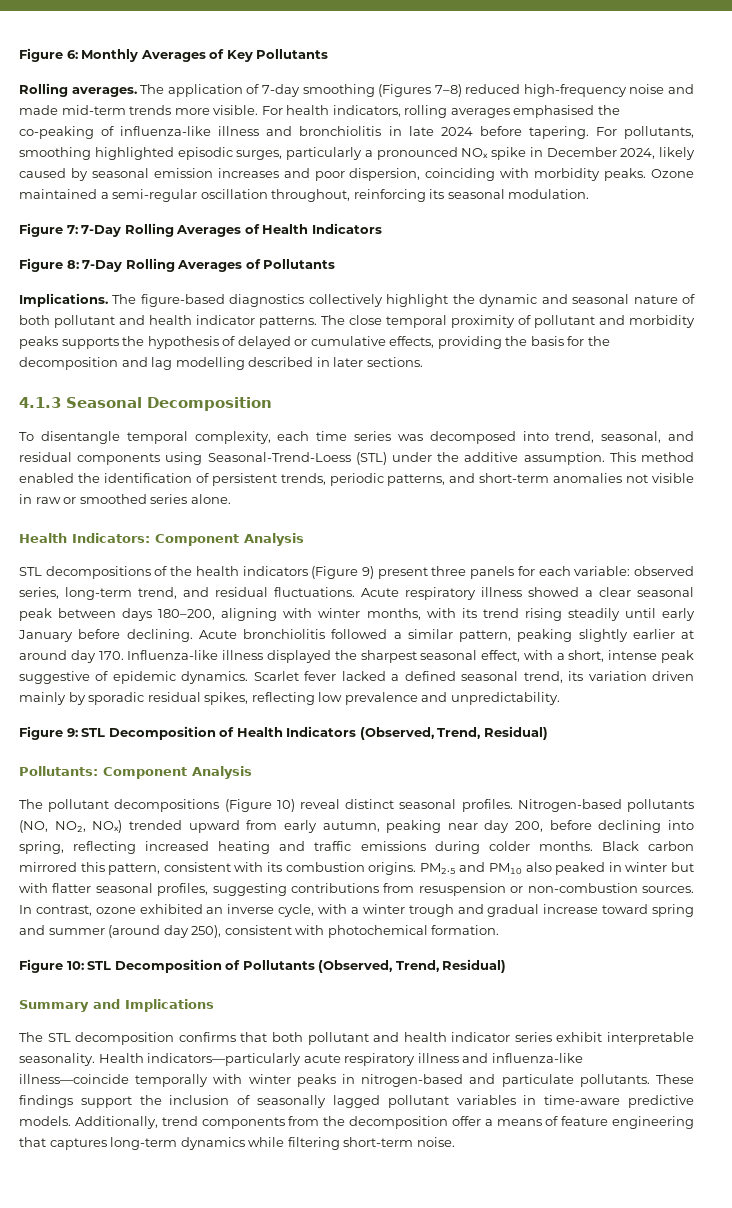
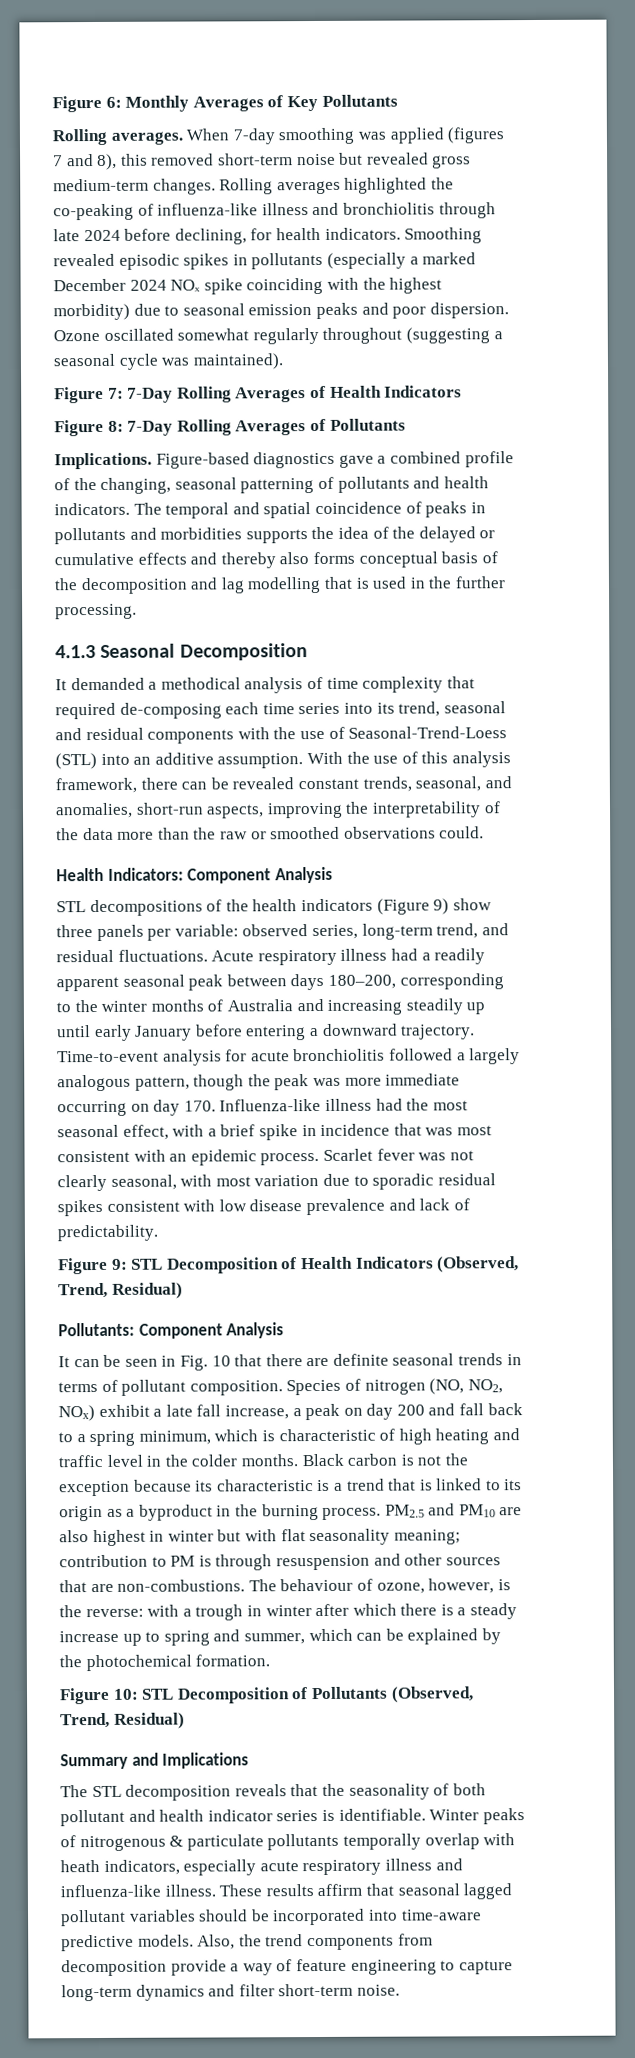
- The application of 7-day smoothing (Figures 7–8) reduced high-frequency noise and made mid-term trends more visible. For health indicators, rolling averages emphasised the co-peaking of influenza-like illness and bronchiolitis in late 2024 before tapering. For pollutants, smoothing highlighted episodic surges, particularly a pronounced NOₓ spike in December 2024, likely caused by seasonal emission increases and poor dispersion, coinciding with morbidity peaks. Ozone maintained a semi-regular oscillation throughout, reinforcing its seasonal modulation.
+ When 7-day smoothing was applied (figures 7 and 8), this removed short-term noise but revealed gross medium-term changes. Rolling averages highlighted the co-peaking of influenza-like illness and bronchiolitis through late 2024 before declining, for health indicators. Smoothing revealed episodic spikes in pollutants (especially a marked December 2024 NOₓ spike coinciding with the highest morbidity) due to seasonal emission peaks and poor dispersion. Ozone oscillated somewhat regularly throughout (suggesting a seasonal cycle was maintained).
- The figure-based diagnostics collectively highlight the dynamic and seasonal nature of both pollutant and health indicator patterns. The close temporal proximity of pollutant and morbidity peaks supports the hypothesis of delayed or cumulative effects, providing the basis for the decomposition and lag modelling described in later sections.
+ Figure-based diagnostics gave a combined profile of the changing, seasonal patterning of pollutants and health indicators. The temporal and spatial coincidence of peaks in pollutants and morbidities supports the idea of the delayed or cumulative effects and thereby also forms conceptual basis of the decomposition and lag modelling that is used in the further processing.
  4.1.3 Seasonal Decomposition
- To disentangle temporal complexity, each time series was decomposed into trend, seasonal, and residual components using Seasonal-Trend-Loess (STL) under the additive assumption. This method enabled the identification of persistent trends, periodic patterns, and short-term anomalies not visible in raw or smoothed series alone.
+ It demanded a methodical analysis of time complexity that required de-composing each time series into its trend, seasonal and residual components with the use of Seasonal-Trend-Loess (STL) into an additive assumption. With the use of this analysis framework, there can be revealed constant trends, seasonal, and anomalies, short-run aspects, improving the interpretability of the data more than the raw or smoothed observations could.
- STL decompositions of the health indicators (Figure 9) present three panels for each variable: observed series, long-term trend, and residual fluctuations.
+ STL decompositions of the health indicators (Figure 9) show three panels per variable: observed series, long-term trend, and residual fluctuations.
- Acute respiratory illness showed a clear seasonal peak between days 180–200, aligning with winter months, with its trend rising steadily until early January before declining. Acute bronchiolitis followed a similar pattern, peaking slightly earlier at around day 170. Influenza-like illness displayed the sharpest seasonal effect, with a short, intense peak suggestive of epidemic dynamics. Scarlet fever lacked a defined seasonal trend, its variation driven mainly by sporadic residual spikes, reflecting low prevalence and unpredictability.
+ Acute respiratory illness had a readily apparent seasonal peak between days 180–200, corresponding to the winter months of Australia and increasing steadily up until early January before entering a downward trajectory. Time-to-event analysis for acute bronchiolitis followed a largely analogous pattern, though the peak was more immediate occurring on day 170. Influenza-like illness had the most seasonal effect, with a brief spike in incidence that was most consistent with an epidemic process. Scarlet fever was not clearly seasonal, with most variation due to sporadic residual spikes consistent with low disease prevalence and lack of predictability.
- The pollutant decompositions (Figure 10) reveal distinct seasonal profiles. Nitrogen-based pollutants (NO, NO₂, NOₓ) trended upward from early autumn, peaking near day 200, before declining into spring, reflecting increased heating and traffic emissions during colder months. Black carbon mirrored this pattern, consistent with its combustion origins. PM₂.₅ and PM₁₀ also peaked in winter but with flatter seasonal profiles, suggesting contributions from resuspension or non-combustion sources. In contrast, ozone exhibited an inverse cycle, with a winter trough and gradual increase toward spring and summer (around day 250), consistent with photochemical formation.
+ It can be seen in Fig. 10 that there are definite seasonal trends in terms of pollutant composition. Species of nitrogen (NO, NO2, NOx) exhibit a late fall increase, a peak on day 200 and fall back to a spring minimum, which is characteristic of high heating and traffic level in the colder months. Black carbon is not the exception because its characteristic is a trend that is linked to its origin as a byproduct in the burning process. PM2.5 and PM10 are also highest in winter but with flat seasonality meaning; contribution to PM is through resuspension and other sources that are non-combustions. The behaviour of ozone, however, is the reverse: with a trough in winter after which there is a steady increase up to spring and summer, which can be explained by the photochemical formation.
- The STL decomposition confirms that both pollutant and health indicator series exhibit interpretable seasonality. Health indicators—particularly acute respiratory illness and influenza-like illness—coincide temporally with winter peaks in nitrogen-based and particulate pollutants. These findings support the inclusion of seasonally lagged pollutant variables in time-aware predictive models.
+ The STL decomposition reveals that the seasonality of both pollutant and health indicator series is identifiable. Winter peaks of nitrogenous & particulate pollutants temporally overlap with heath indicators, especially acute respiratory illness and influenza-like illness. These results affirm that seasonal lagged pollutant variables should be incorporated into time-aware predictive models.
- Additionally, trend components from the decomposition offer a means of feature engineering that captures long-term dynamics while filtering short-term noise.
+ Also, the trend components from decomposition provide a way of feature engineering to capture long-term dynamics and filter short-term noise.

